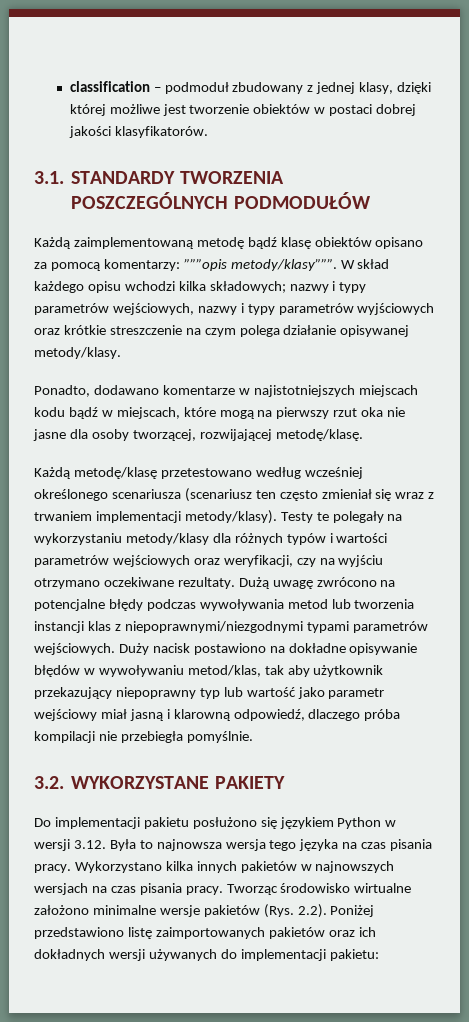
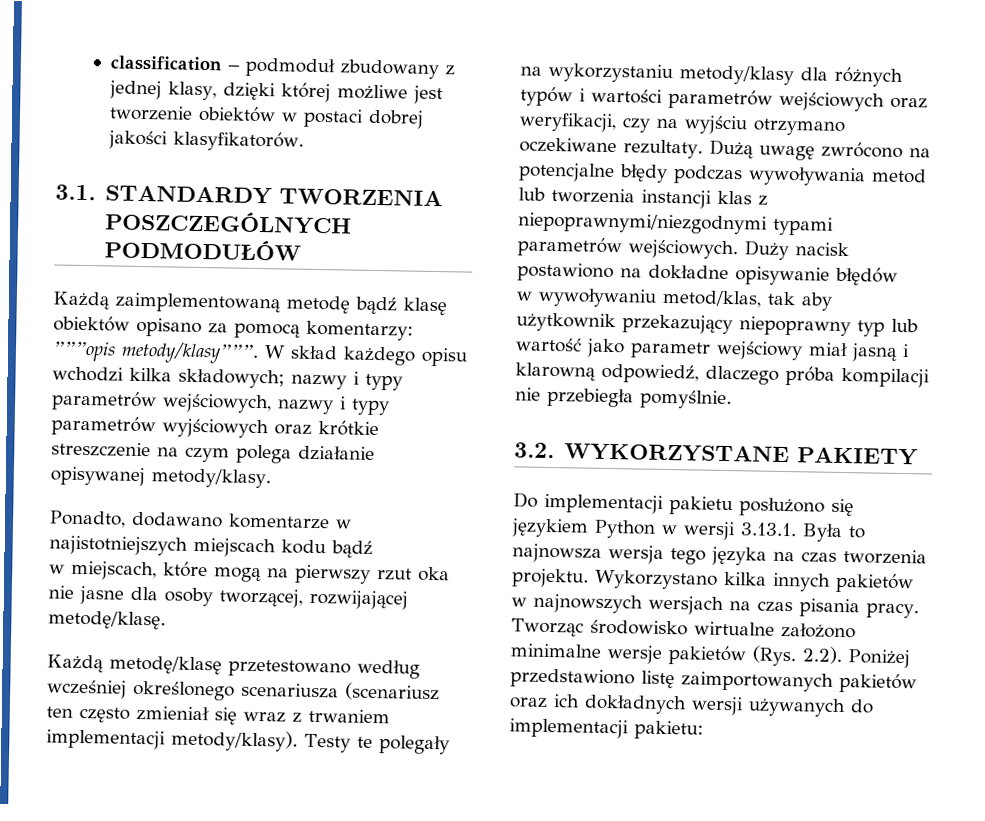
- Ponadto, dodawano komentarze w najistotniejszych miejscach kodu bądź w miejscach, które mogą na pierwszy rzut oka nie jasne dla osoby tworzącej, rozwijającej metodę/klasę.
+ Ponadto, dodawano komentarze w najistotniejszych miejscach kodu bądź
+ w miejscach, które mogą na pierwszy rzut oka nie jasne dla osoby tworzącej, rozwijającej metodę/klasę.
- Duży nacisk postawiono na dokładne opisywanie błędów w wywoływaniu metod/klas, tak aby użytkownik przekazujący niepoprawny typ lub wartość jako parametr wejściowy miał jasną i klarowną odpowiedź, dlaczego próba kompilacji nie przebiegła pomyślnie.
+ Duży nacisk postawiono na dokładne opisywanie błędów
+ w wywoływaniu metod/klas, tak aby użytkownik przekazujący niepoprawny typ lub wartość jako parametr wejściowy miał jasną i klarowną odpowiedź, dlaczego próba kompilacji nie przebiegła pomyślnie.
- Do implementacji pakietu posłużono się językiem Python w wersji 3.12. Była to najnowsza wersja tego języka na czas pisania pracy.
+ Do implementacji pakietu posłużono się językiem Python w wersji 3.13.1. Była to najnowsza wersja tego języka na czas tworzenia projektu.

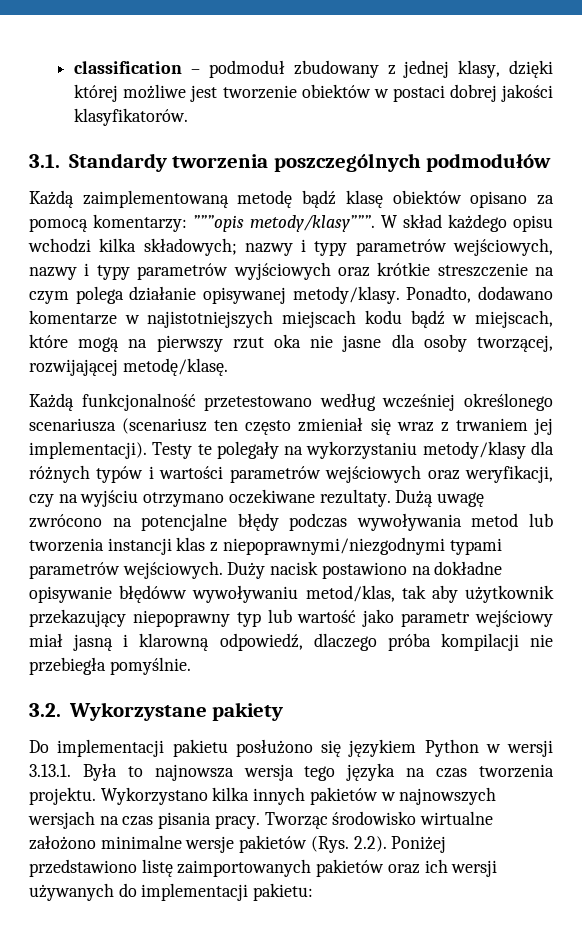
- 3.1. STANDARDY TWORZENIA POSZCZEGÓLNYCH PODMODUŁÓW
+ 3.1. Standardy tworzenia poszczególnych podmodułów
- W skład każdego opisu wchodzi kilka składowych; nazwy i typy parametrów wejściowych, nazwy i typy parametrów wyjściowych oraz krótkie streszczenie na czym polega działanie opisywanej metody/klasy.
- Ponadto, dodawano komentarze w najistotniejszych miejscach kodu bądź
- w miejscach, które mogą na pierwszy rzut oka nie jasne dla osoby tworzącej, rozwijającej metodę/klasę.
+ W skład każdego opisu wchodzi kilka składowych; nazwy i typy parametrów wejściowych, nazwy i typy parametrów wyjściowych oraz krótkie streszczenie na czym polega działanie opisywanej metody/klasy. Ponadto, dodawano komentarze w najistotniejszych miejscach kodu bądź w miejscach, które mogą na pierwszy rzut oka nie jasne dla osoby tworzącej, rozwijającej metodę/klasę.
- Każdą metodę/klasę przetestowano według wcześniej określonego scenariusza (scenariusz ten często zmieniał się wraz z trwaniem implementacji metody/klasy).
+ Każdą funkcjonalność przetestowano według wcześniej określonego scenariusza (scenariusz ten często zmieniał się wraz z trwaniem jej implementacji).
- Duży nacisk postawiono na dokładne opisywanie błędów
- w wywoływaniu metod/klas, tak aby użytkownik przekazujący niepoprawny typ lub wartość jako parametr wejściowy miał jasną i klarowną odpowiedź, dlaczego próba kompilacji nie przebiegła pomyślnie.
+ Duży nacisk postawiono na dokładne opisywanie błędóww wywoływaniu metod/klas, tak aby użytkownik przekazujący niepoprawny typ lub wartość jako parametr wejściowy miał jasną i klarowną odpowiedź, dlaczego próba kompilacji nie przebiegła pomyślnie.
- 3.2. WYKORZYSTANE PAKIETY
+ 3.2. Wykorzystane pakiety
- Tworząc środowisko wirtualne założono minimalne wersje pakietów (Rys. 2.2). Poniżej przedstawiono listę zaimportowanych pakietów oraz ich dokładnych wersji używanych do implementacji pakietu:
+ Tworząc środowisko wirtualne założono minimalne wersje pakietów (Rys. 2.2). Poniżej przedstawiono listę zaimportowanych pakietów oraz ich wersji używanych do implementacji pakietu:

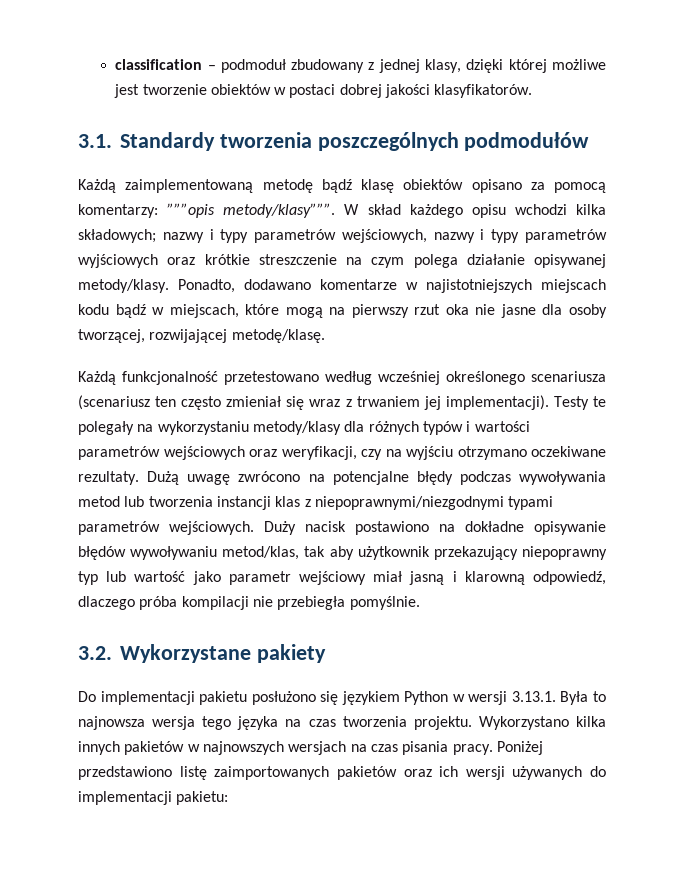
- Duży nacisk postawiono na dokładne opisywanie błędóww wywoływaniu metod/klas, tak aby użytkownik przekazujący niepoprawny typ lub wartość jako parametr wejściowy miał jasną i klarowną odpowiedź, dlaczego próba kompilacji nie przebiegła pomyślnie.
+ Duży nacisk postawiono na dokładne opisywanie błędów wywoływaniu metod/klas, tak aby użytkownik przekazujący niepoprawny typ lub wartość jako parametr wejściowy miał jasną i klarowną odpowiedź, dlaczego próba kompilacji nie przebiegła pomyślnie.
- Tworząc środowisko wirtualne założono minimalne wersje pakietów (Rys. 2.2). Poniżej przedstawiono listę zaimportowanych pakietów oraz ich wersji używanych do implementacji pakietu:
+ Poniżej przedstawiono listę zaimportowanych pakietów oraz ich wersji używanych do implementacji pakietu:

